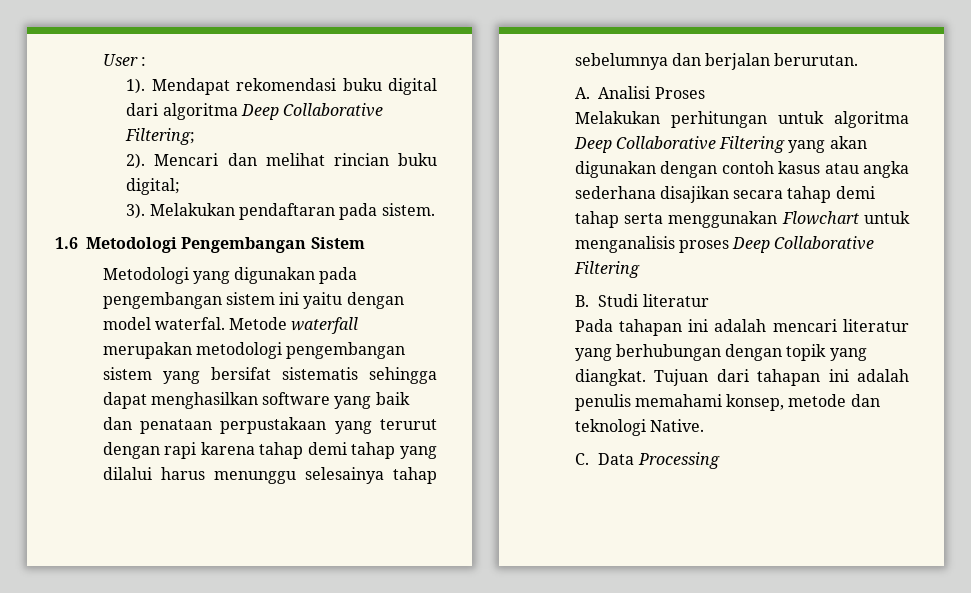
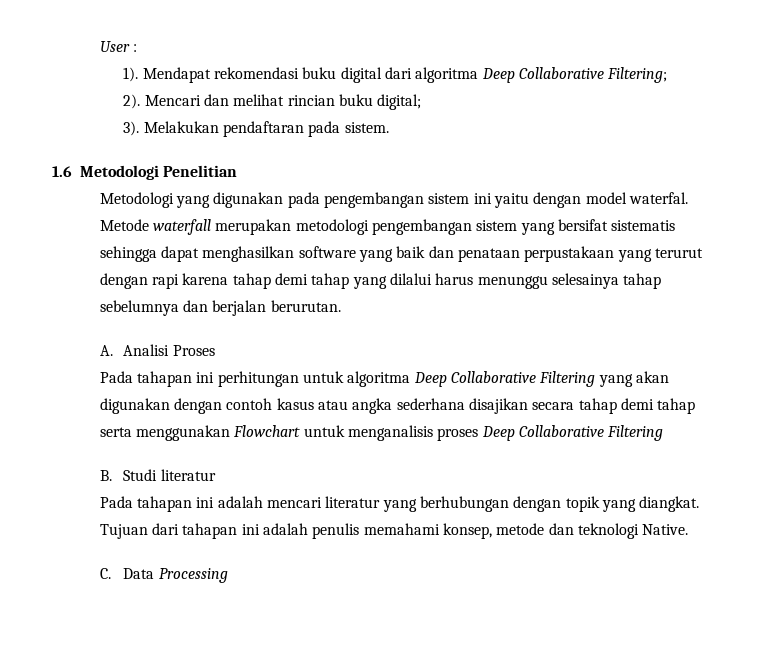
- 1.6 Metodologi Pengembangan Sistem
+ 1.6 Metodologi Penelitian
- Melakukan perhitungan untuk algoritma Deep Collaborative Filtering yang akan digunakan dengan contoh kasus atau angka sederhana disajikan secara tahap demi tahap serta menggunakan Flowchart untuk menganalisis proses Deep Collaborative Filtering
+ Pada tahapan ini perhitungan untuk algoritma Deep Collaborative Filtering yang akan digunakan dengan contoh kasus atau angka sederhana disajikan secara tahap demi tahap serta menggunakan Flowchart untuk menganalisis proses Deep Collaborative Filtering

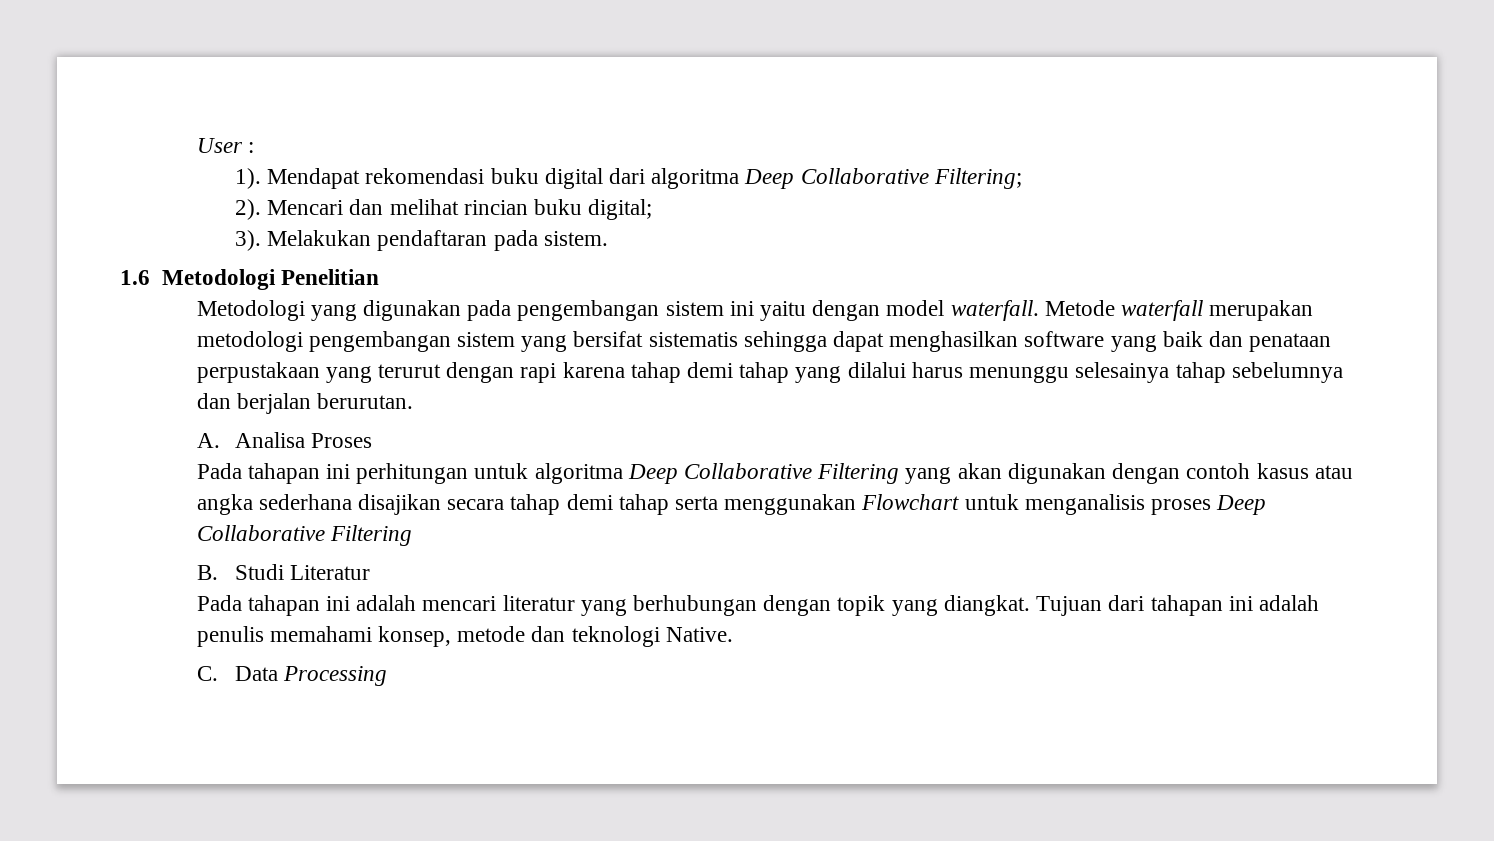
- Metodologi yang digunakan pada pengembangan sistem ini yaitu dengan model waterfal.
+ Metodologi yang digunakan pada pengembangan sistem ini yaitu dengan model waterfall.
- A. Analisi Proses
+ A. Analisa Proses
- B. Studi literatur
+ B. Studi Literatur

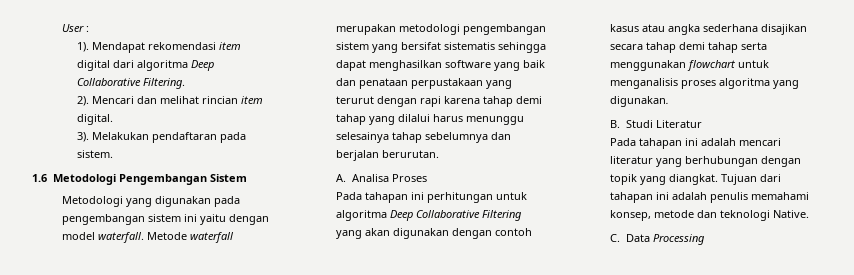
- Mendapat rekomendasi buku digital dari algoritma Deep Collaborative Filtering;
+ Mendapat rekomendasi item digital dari algoritma Deep Collaborative Filtering.
- Mencari dan melihat rincian buku digital;
+ Mencari dan melihat rincian item digital.
- 1.6 Metodologi Penelitian
+ 1.6 Metodologi Pengembangan Sistem
- Pada tahapan ini perhitungan untuk algoritma Deep Collaborative Filtering yang akan digunakan dengan contoh kasus atau angka sederhana disajikan secara tahap demi tahap serta menggunakan Flowchart untuk menganalisis proses Deep Collaborative Filtering
+ Pada tahapan ini perhitungan untuk algoritma Deep Collaborative Filtering yang akan digunakan dengan contoh kasus atau angka sederhana disajikan secara tahap demi tahap serta menggunakan flowchart untuk menganalisis proses algoritma yang digunakan.

